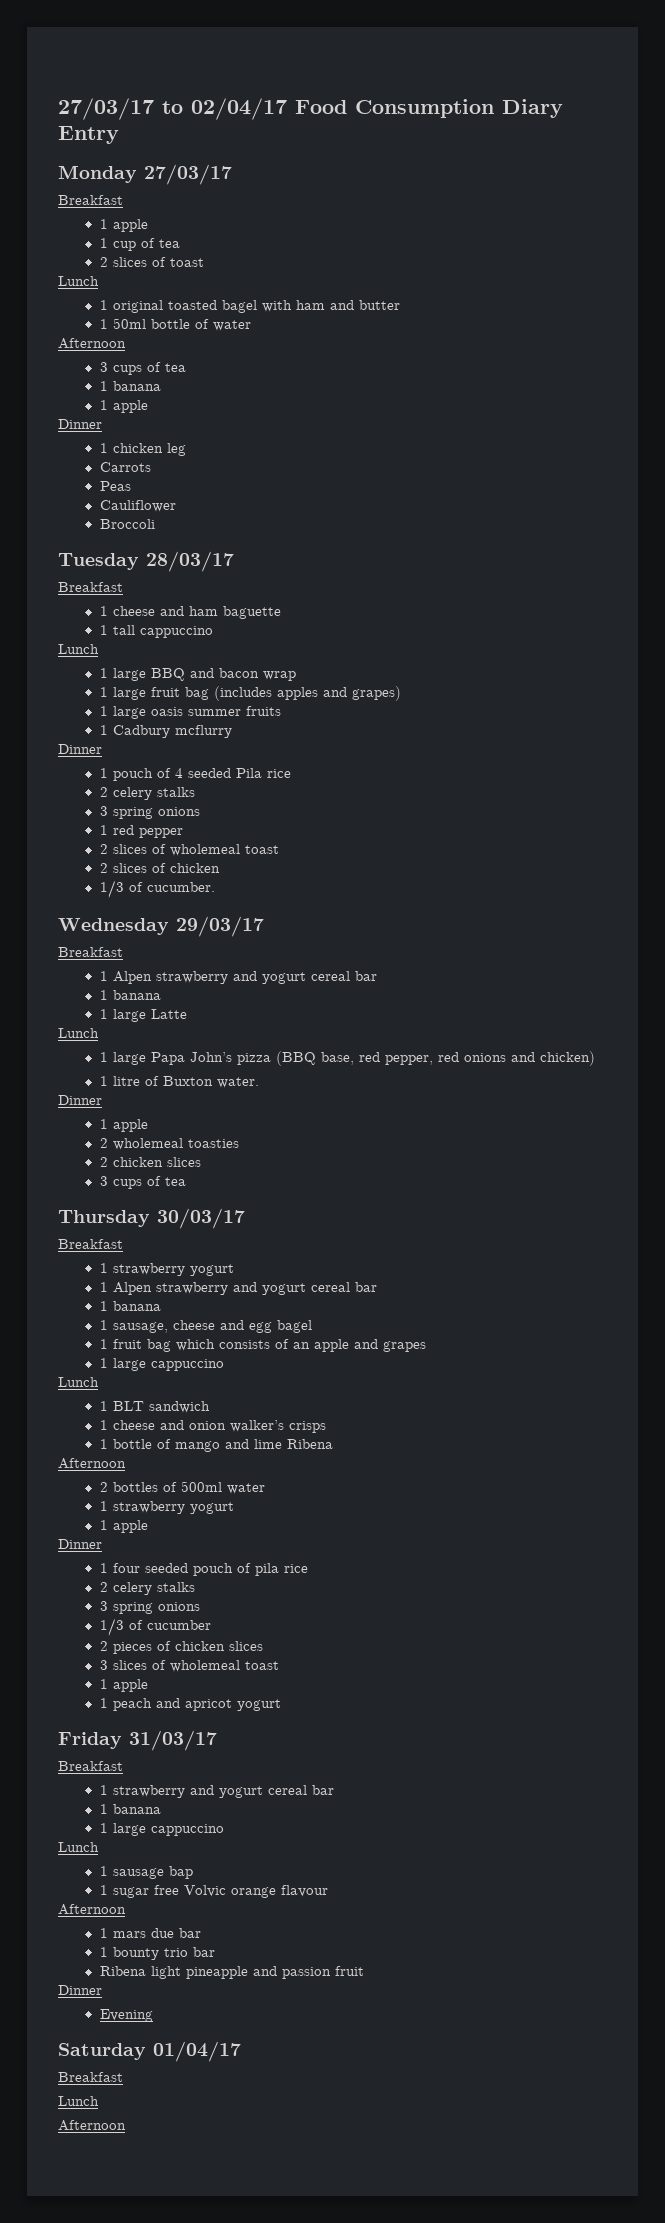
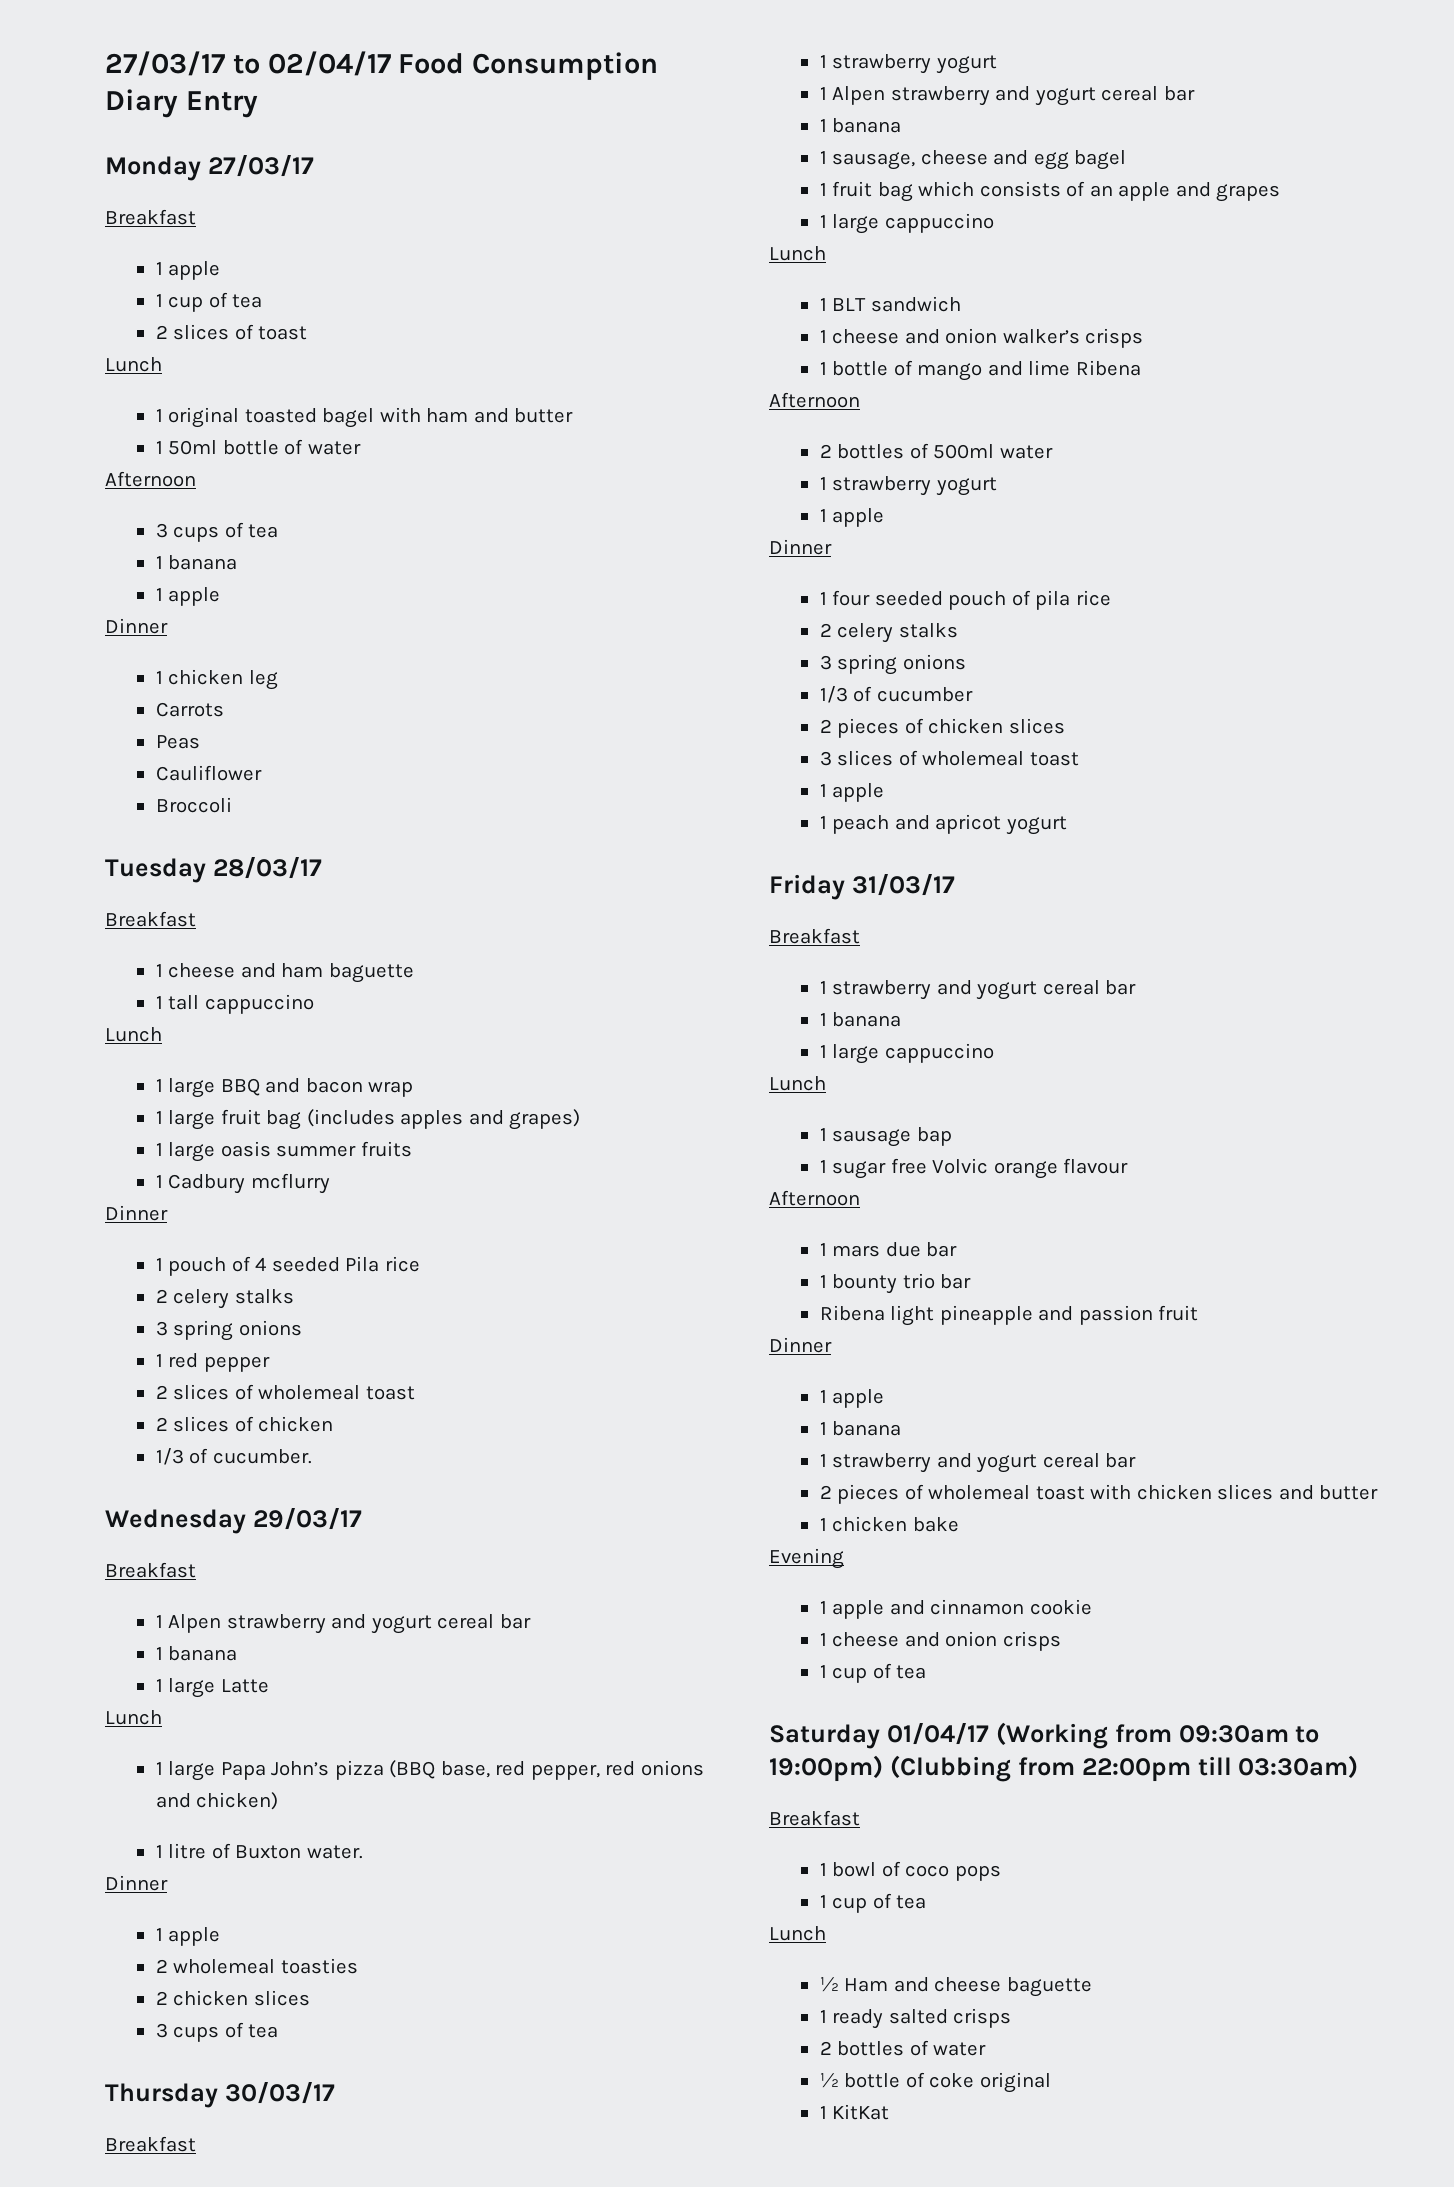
  Ribena light pineapple and passion fruit
  Dinner
+ 1 apple
+ 1 banana
+ 1 strawberry and yogurt cereal bar
+ 2 pieces of wholemeal toast with chicken slices and butter
+ 1 chicken bake
  Evening
- Saturday 01/04/17
+ 1 apple and cinnamon cookie
+ 1 cheese and onion crisps
+ 1 cup of tea
+ Saturday 01/04/17 (Working from 09:30am to 19:00pm) (Clubbing from 22:00pm till 03:30am)
  Breakfast
+ 1 bowl of coco pops
+ 1 cup of tea
  Lunch
- Afternoon
+ ½ Ham and cheese baguette
+ 1 ready salted crisps
+ 2 bottles of water
+ ½ bottle of coke original
+ 1 KitKat

